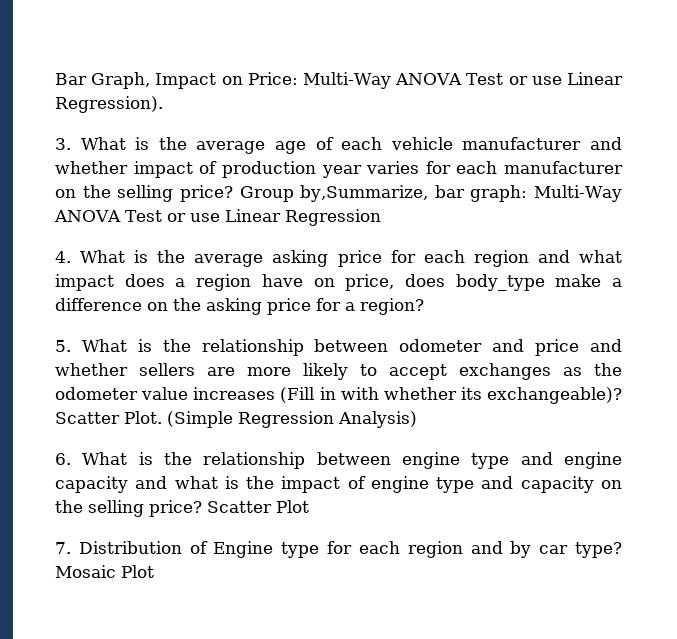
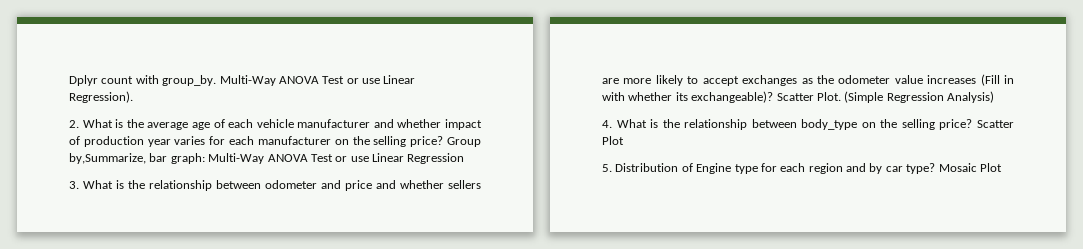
- Bar Graph, Impact on Price: Multi-Way ANOVA Test or use Linear Regression).
+ Dplyr count with group_by. Multi-Way ANOVA Test or use Linear Regression).
- 3. What is the average age of each vehicle manufacturer and whether impact of production year varies for each manufacturer on the selling price?
+ 2. What is the average age of each vehicle manufacturer and whether impact of production year varies for each manufacturer on the selling price?
- 4. What is the average asking price for each region and what impact does a region have on price, does body_type make a difference on the asking price for a region?
- 5. What is the relationship between odometer and price and whether sellers are more likely to accept exchanges as the odometer value increases (Fill in with whether its exchangeable)?
+ 3. What is the relationship between odometer and price and whether sellers are more likely to accept exchanges as the odometer value increases (Fill in with whether its exchangeable)?
- 6. What is the relationship between engine type and engine capacity and what is the impact of engine type and capacity on the selling price?
+ 4. What is the relationship between body_type on the selling price?
- 7. Distribution of Engine type for each region and by car type?
+ 5. Distribution of Engine type for each region and by car type?

